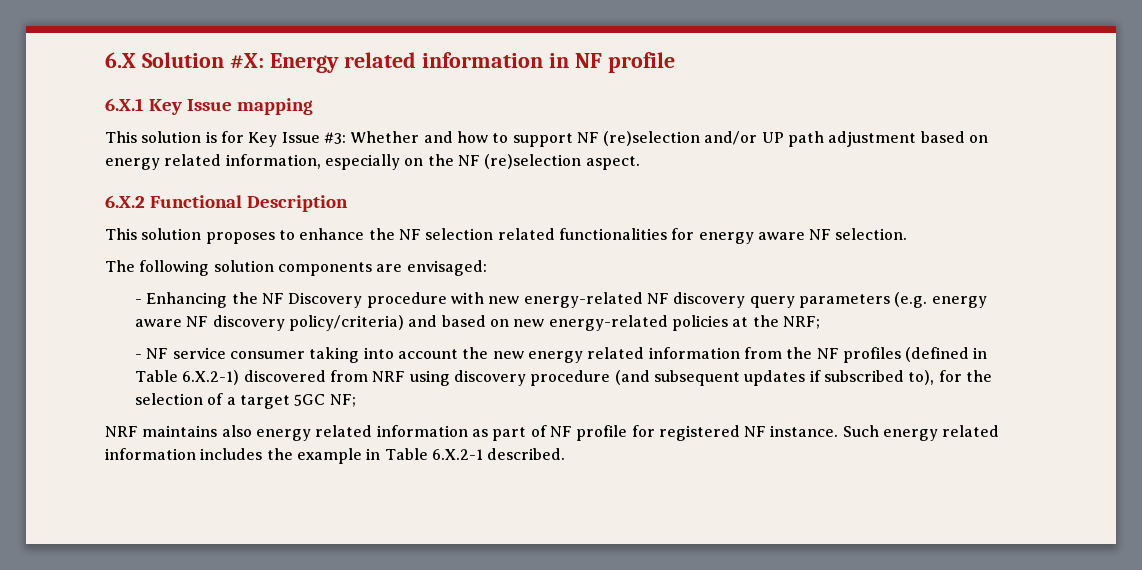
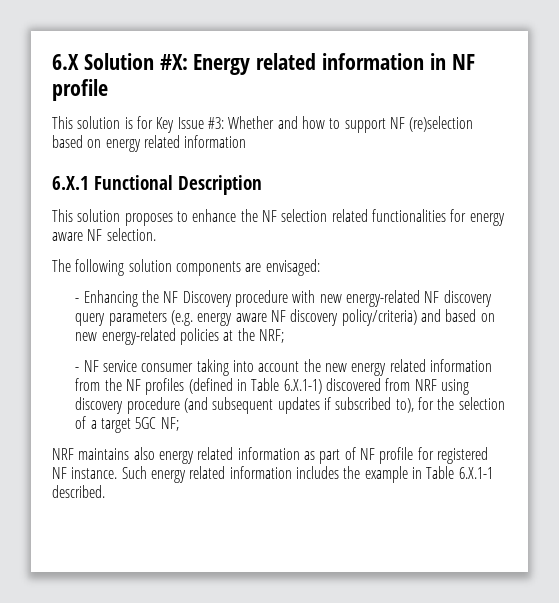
- 6.X.1 Key Issue mapping
- This solution is for Key Issue #3: Whether and how to support NF (re)selection and/or UP path adjustment based on energy related information, especially on the NF (re)selection aspect.
- 6.X.2 Functional Description
+ This solution is for Key Issue #3: Whether and how to support NF (re)selection based on energy related information
+ 6.X.1 Functional Description
- - NF service consumer taking into account the new energy related information from the NF profiles (defined in Table 6.X.2-1) discovered from NRF using discovery procedure (and subsequent updates if subscribed to), for the selection of a target 5GC NF;
+ - NF service consumer taking into account the new energy related information from the NF profiles (defined in Table 6.X.1-1) discovered from NRF using discovery procedure (and subsequent updates if subscribed to), for the selection of a target 5GC NF;
- Such energy related information includes the example in Table 6.X.2-1 described.
+ Such energy related information includes the example in Table 6.X.1-1 described.

